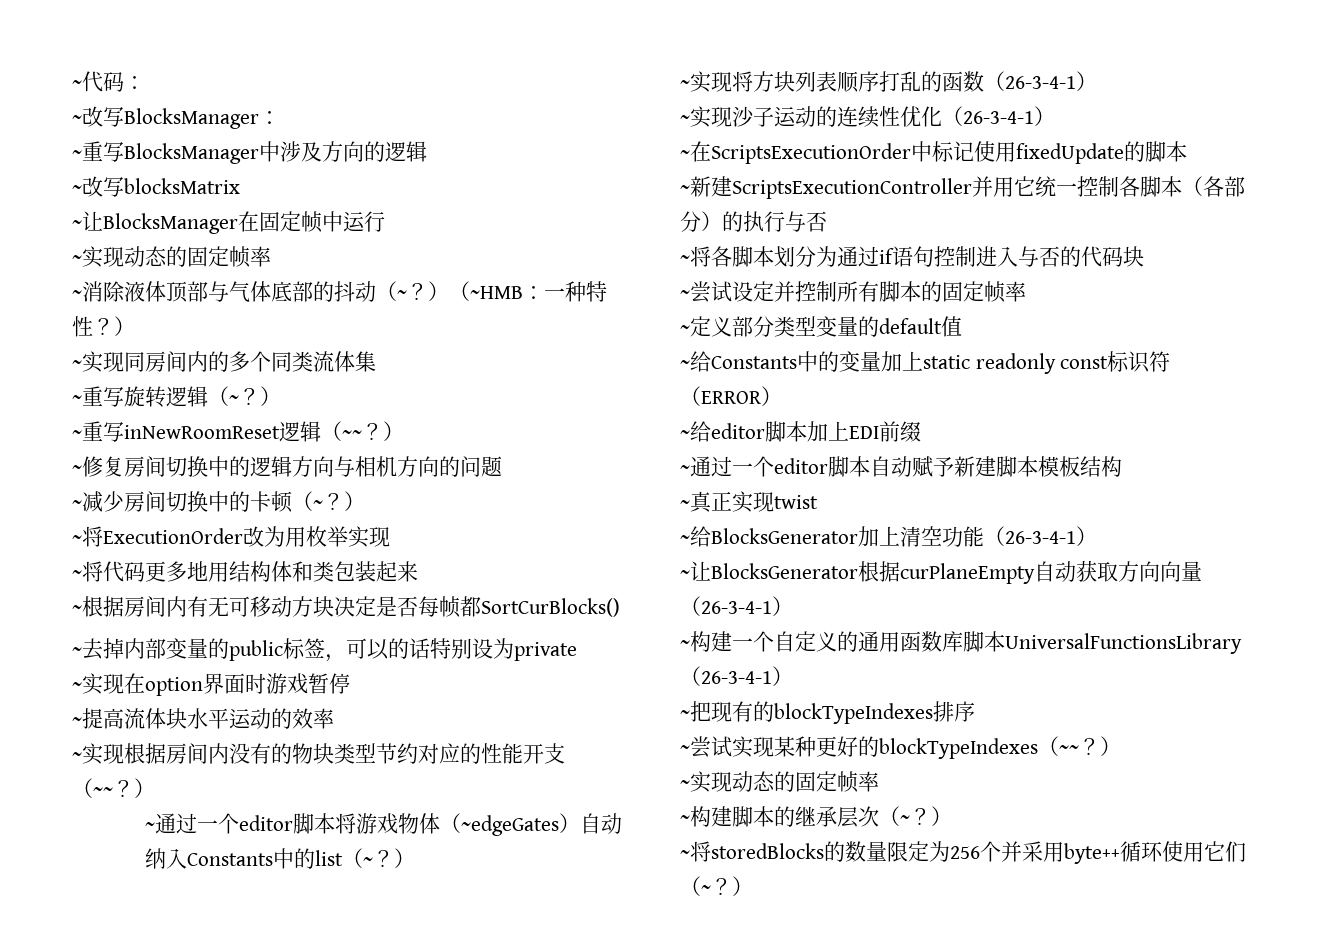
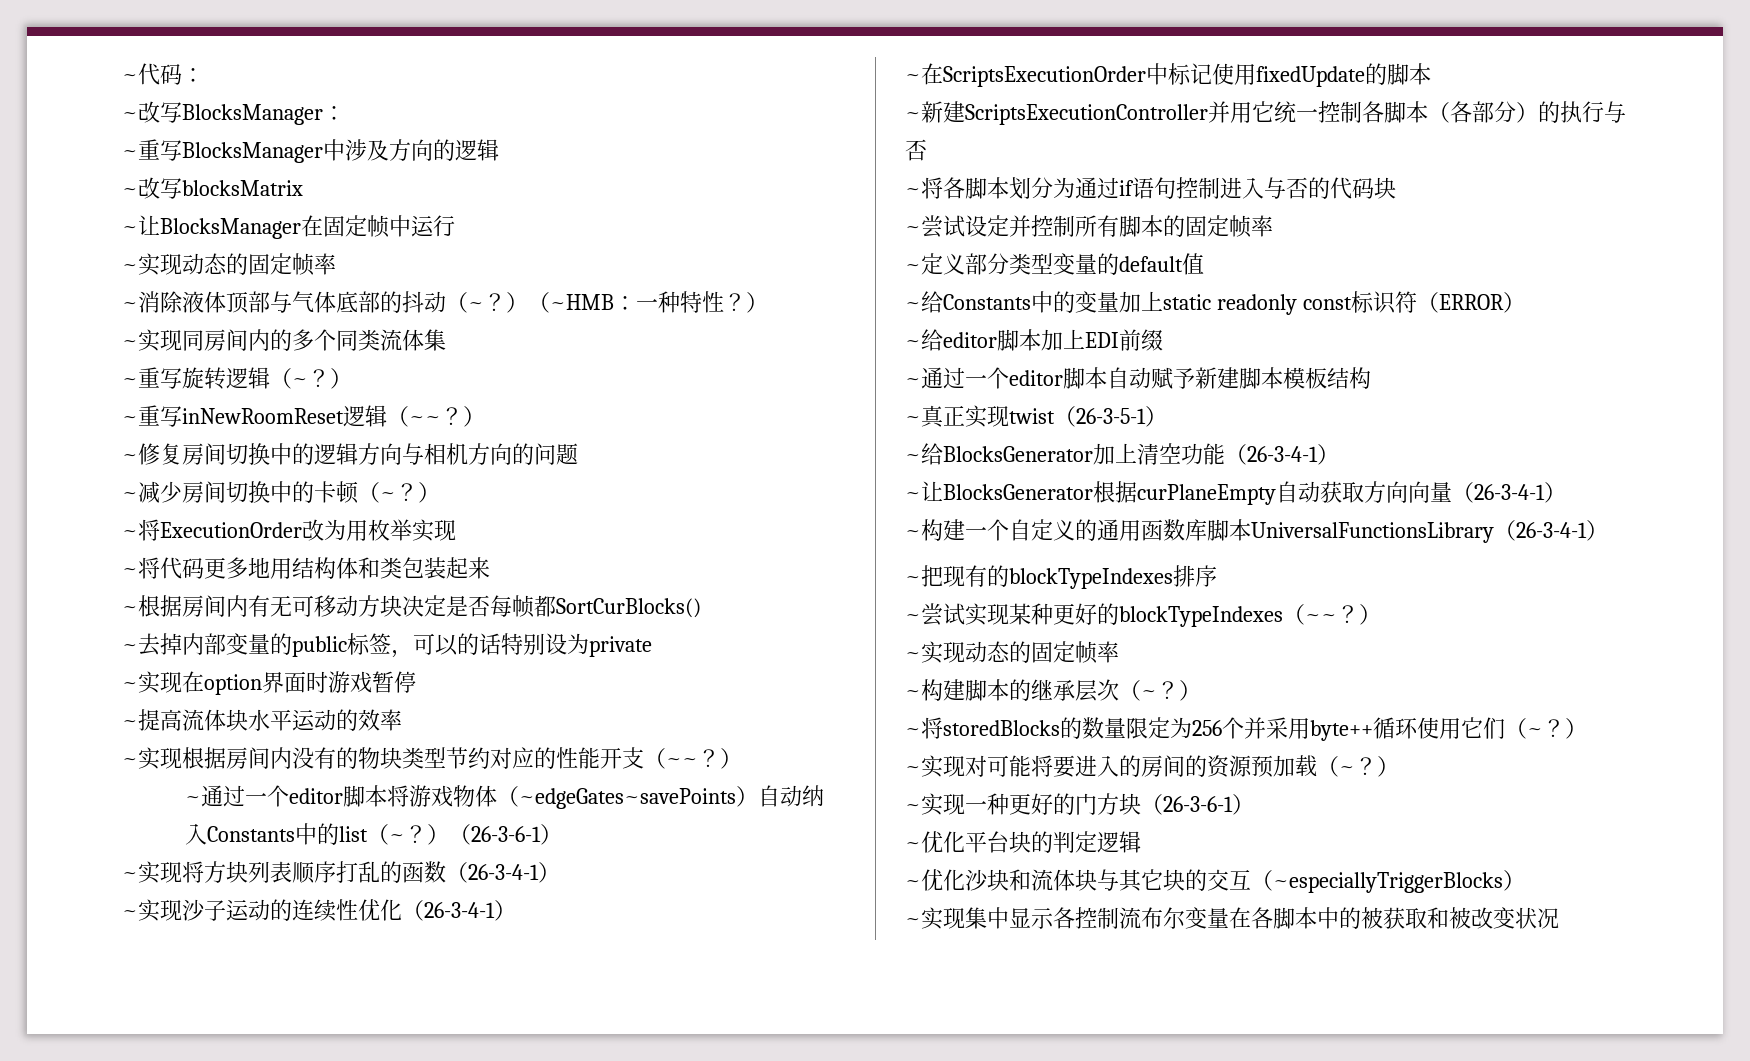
- ~通过一个editor脚本将游戏物体（~edgeGates）自动纳入Constants中的list（~？）
+ ~通过一个editor脚本将游戏物体（~edgeGates~savePoints）自动纳入Constants中的list（~？）（26-3-6-1）
- ~真正实现twist
+ ~真正实现twist（26-3-5-1）
+ ~实现对可能将要进入的房间的资源预加载（~？）
+ ~实现一种更好的门方块（26-3-6-1）
+ ~优化平台块的判定逻辑
+ ~优化沙块和流体块与其它块的交互（~especiallyTriggerBlocks）
+ ~实现集中显示各控制流布尔变量在各脚本中的被获取和被改变状况

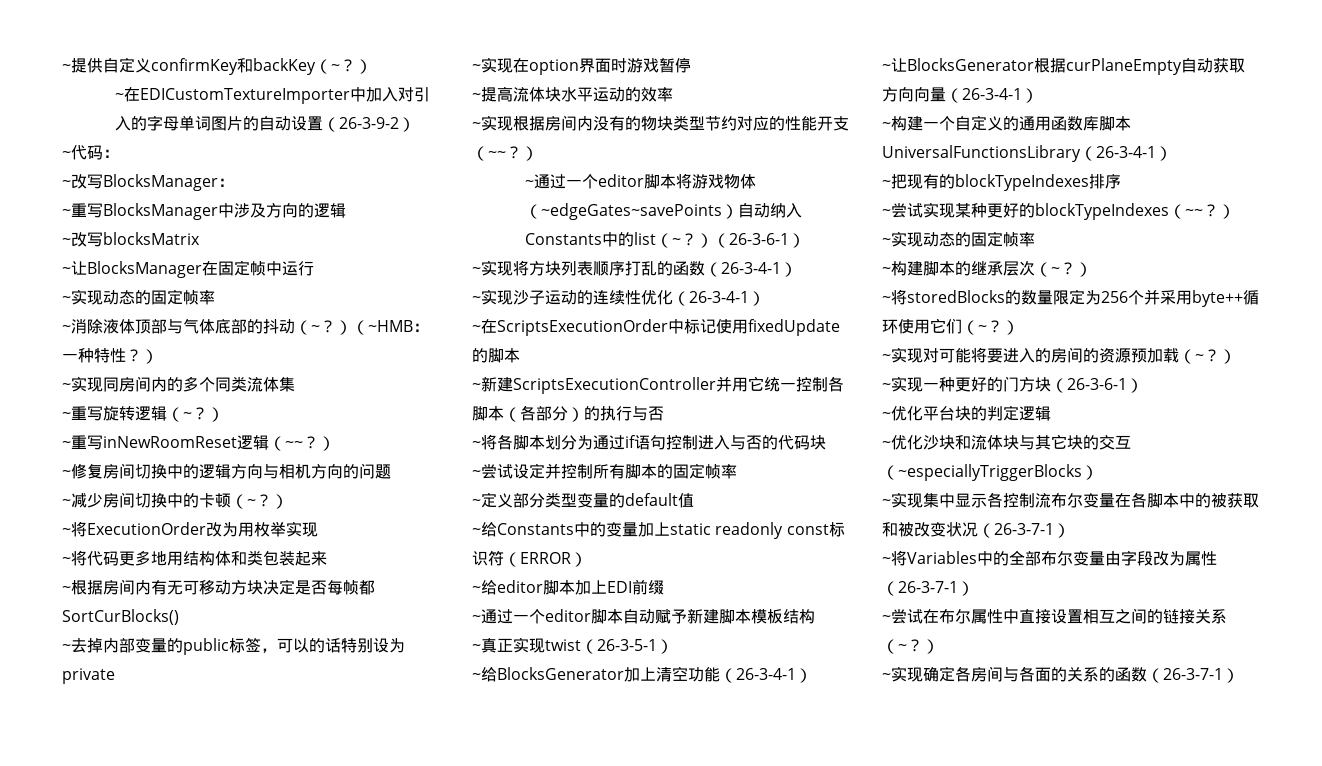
+ ~提供自定义confirmKey和backKey（~？）
+ ~在EDICustomTextureImporter中加入对引入的字母单词图片的自动设置（26-3-9-2）
- ~实现集中显示各控制流布尔变量在各脚本中的被获取和被改变状况
+ ~实现集中显示各控制流布尔变量在各脚本中的被获取和被改变状况（26-3-7-1）
+ ~将Variables中的全部布尔变量由字段改为属性（26-3-7-1）
+ ~尝试在布尔属性中直接设置相互之间的链接关系（~？）
+ ~实现确定各房间与各面的关系的函数（26-3-7-1）

